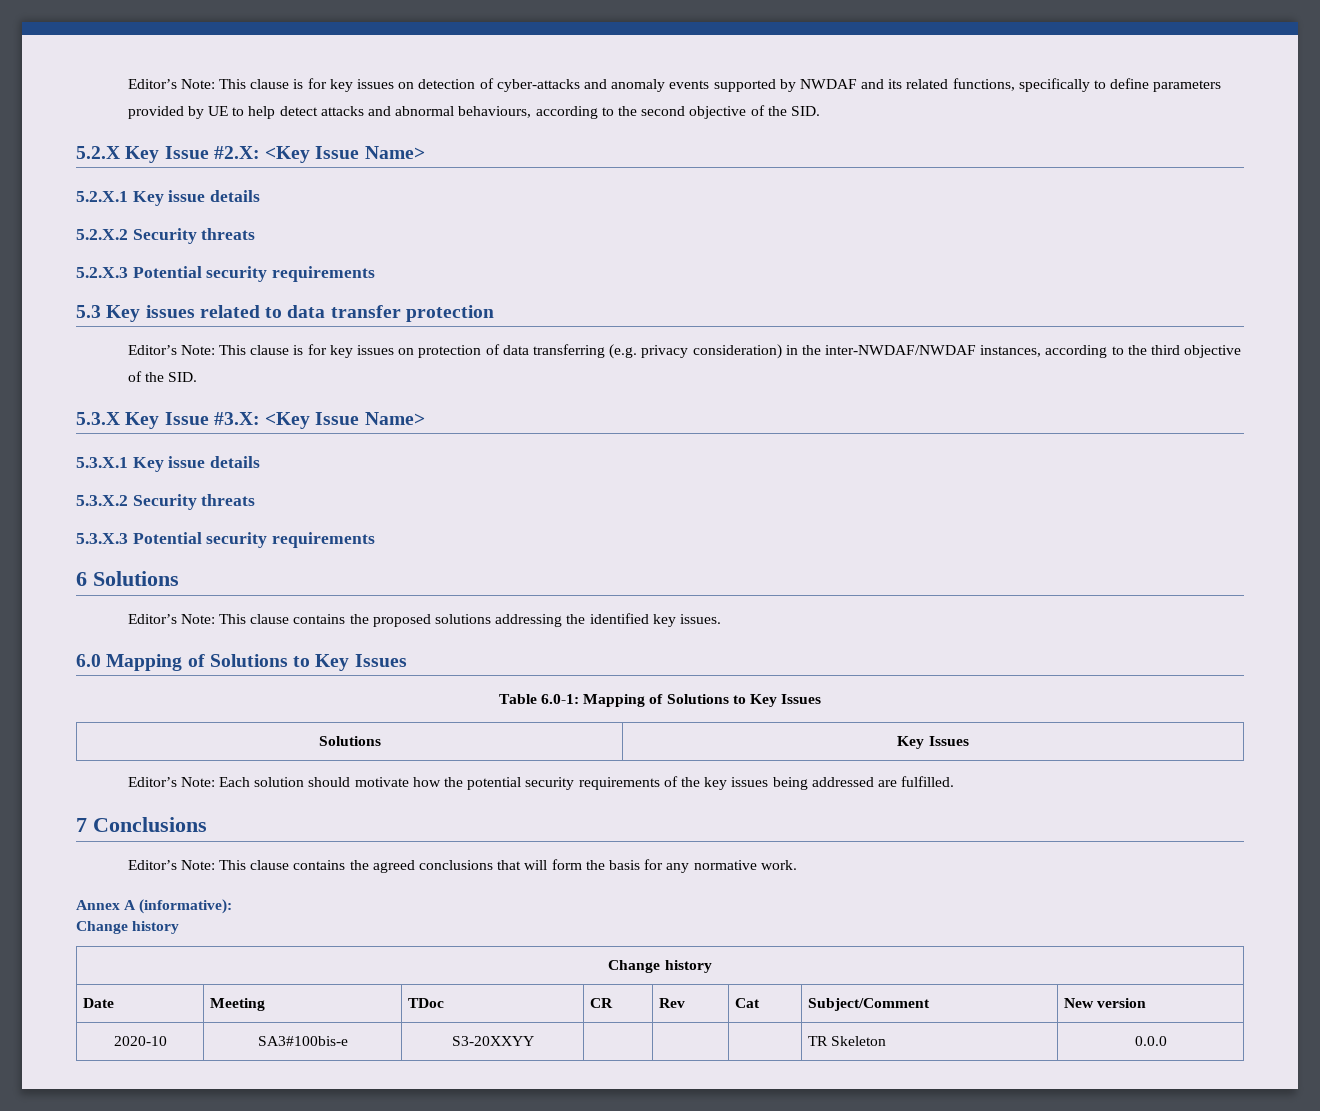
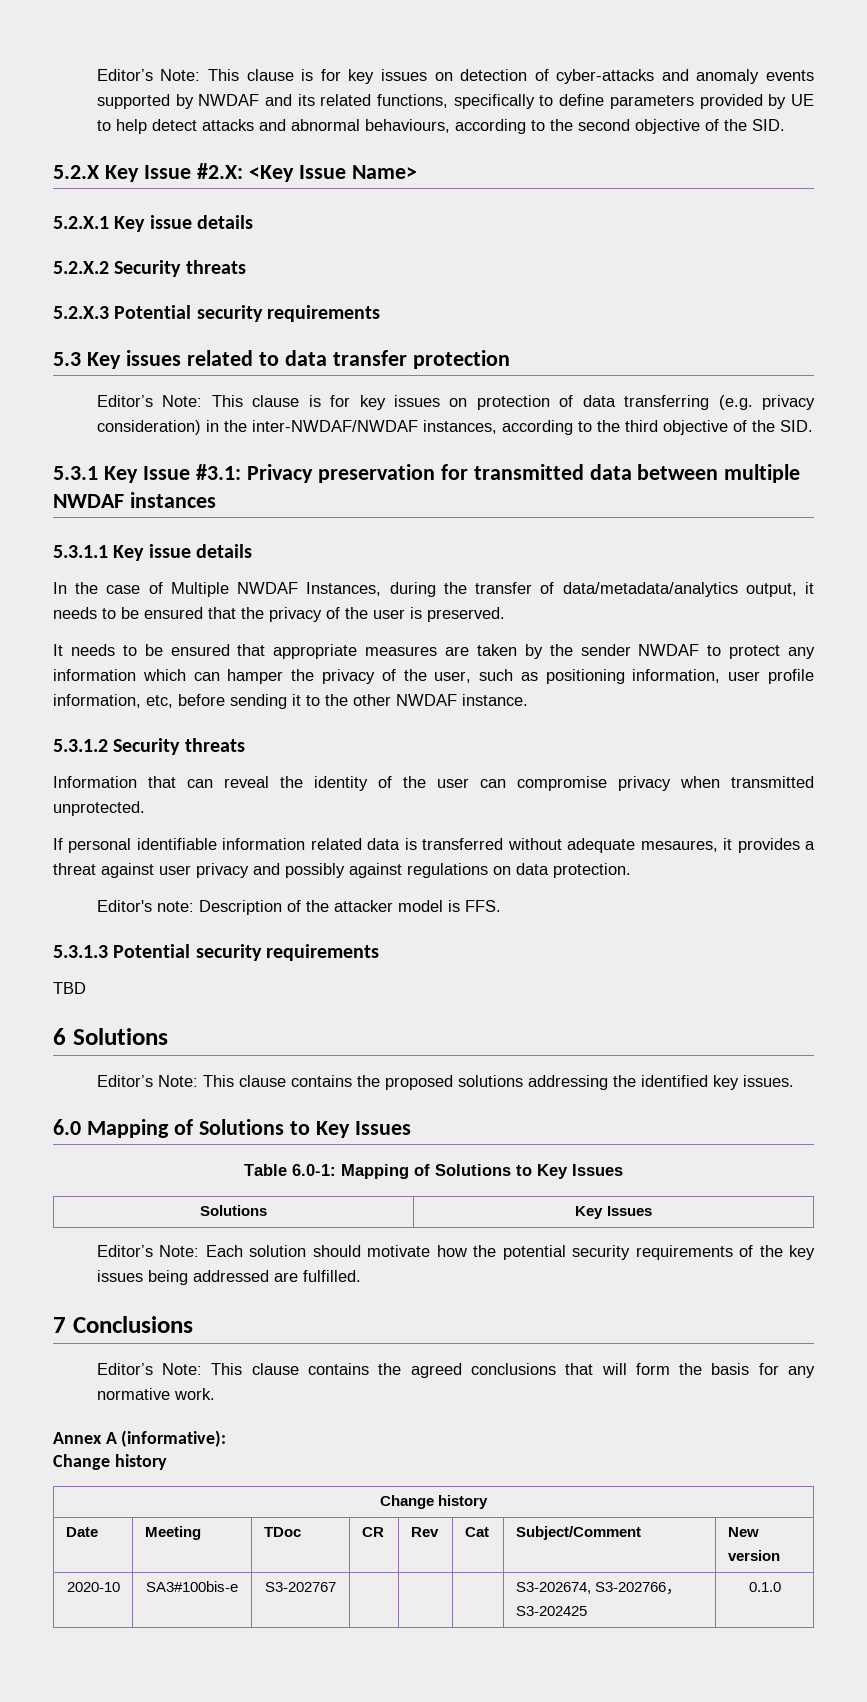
- 5.3.X Key Issue #3.X: <Key Issue Name>
- 5.3.X.1 Key issue details
- 5.3.X.2 Security threats
- 5.3.X.3 Potential security requirements
+ 5.3.1 Key Issue #3.1: Privacy preservation for transmitted data between multiple NWDAF instances
+ 5.3.1.1 Key issue details
+ In the case of Multiple NWDAF Instances, during the transfer of data/metadata/analytics output, it needs to be ensured that the privacy of the user is preserved.
+ It needs to be ensured that appropriate measures are taken by the sender NWDAF to protect any information which can hamper the privacy of the user, such as positioning information, user profile information, etc, before sending it to the other NWDAF instance.
+ 5.3.1.2 Security threats
+ Information that can reveal the identity of the user can compromise privacy when transmitted unprotected.
+ If personal identifiable information related data is transferred without adequate mesaures, it provides a threat against user privacy and possibly against regulations on data protection.
+ Editor's note: Description of the attacker model is FFS.
+ 5.3.1.3 Potential security requirements
+ TBD
- 2020-10 | SA3#100bis-e | S3-20XXYY | | | | TR Skeleton | 0.0.0
+ 2020-10 | SA3#100bis-e | S3-202767 | | | | S3-202674, S3-202766，S3-202425 | 0.1.0

